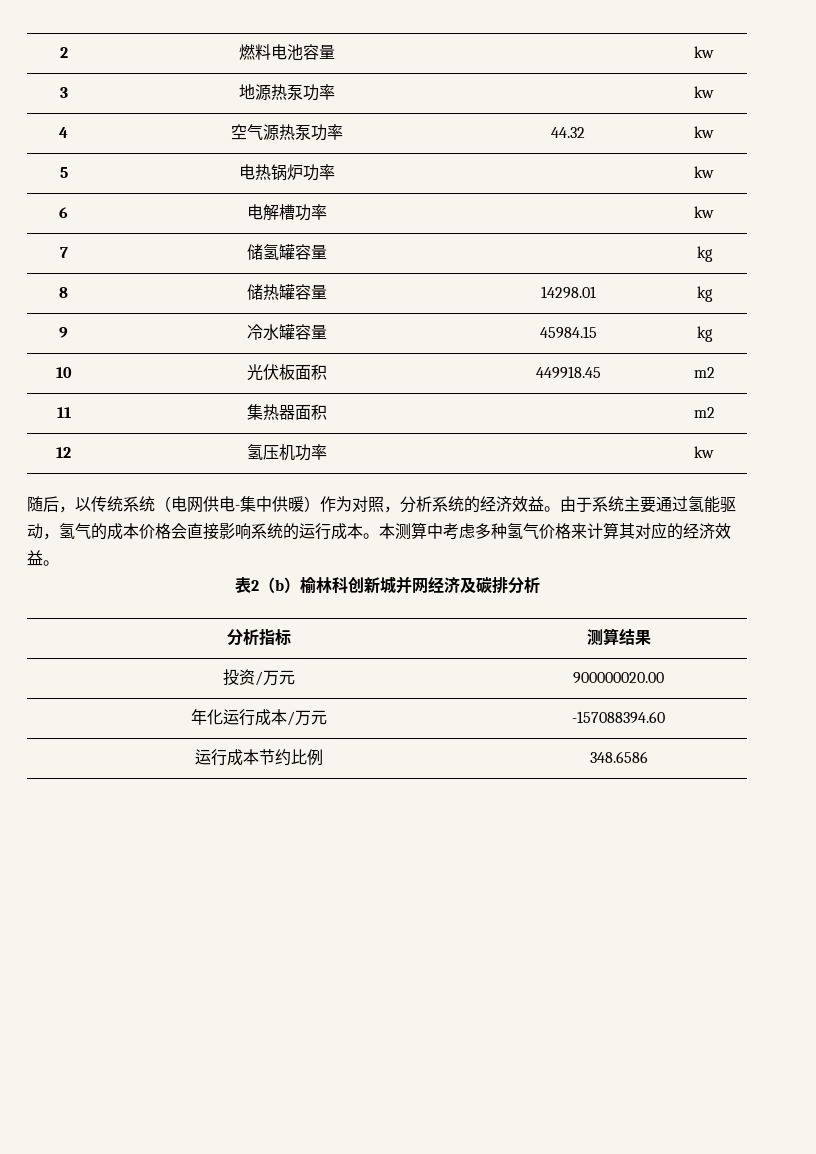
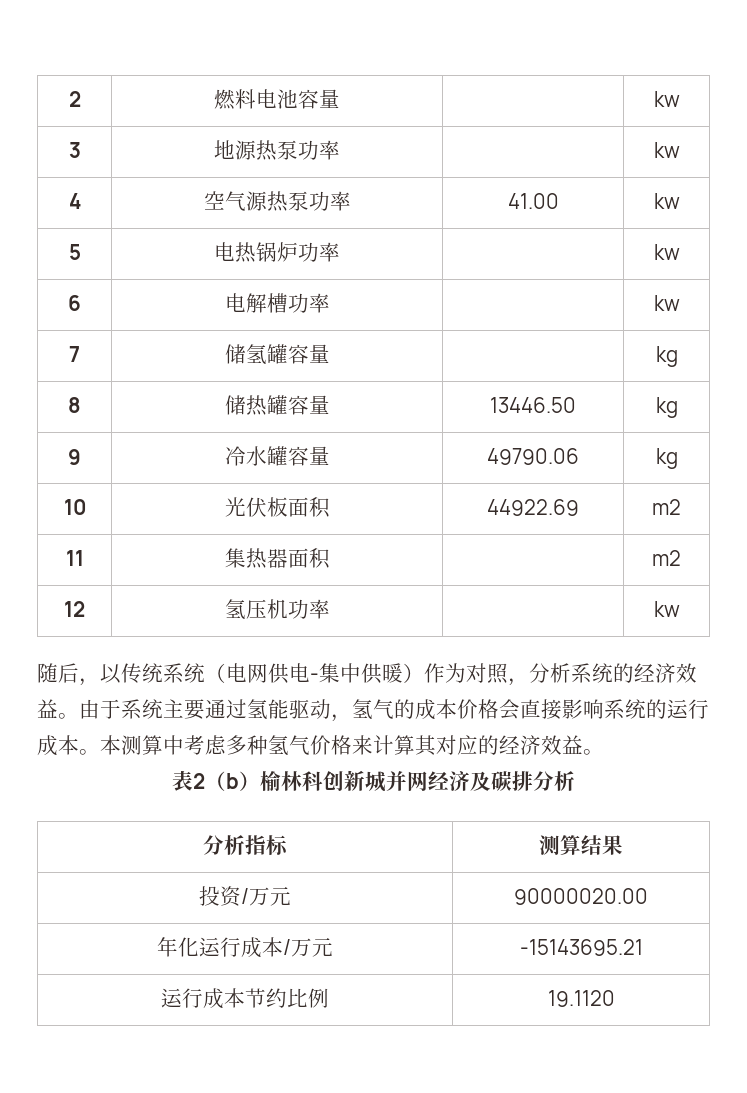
- 4 | 空气源热泵功率 | 44.32 | kw
+ 4 | 空气源热泵功率 | 41.00 | kw
- 8 | 储热罐容量 | 14298.01 | kg
+ 8 | 储热罐容量 | 13446.50 | kg
- 9 | 冷水罐容量 | 45984.15 | kg
+ 9 | 冷水罐容量 | 49790.06 | kg
- 10 | 光伏板面积 | 449918.45 | m2
+ 10 | 光伏板面积 | 44922.69 | m2
- 投资/万元 | 900000020.00
+ 投资/万元 | 90000020.00
- 年化运行成本/万元 | -157088394.60
+ 年化运行成本/万元 | -15143695.21
- 运行成本节约比例 | 348.6586
+ 运行成本节约比例 | 19.1120

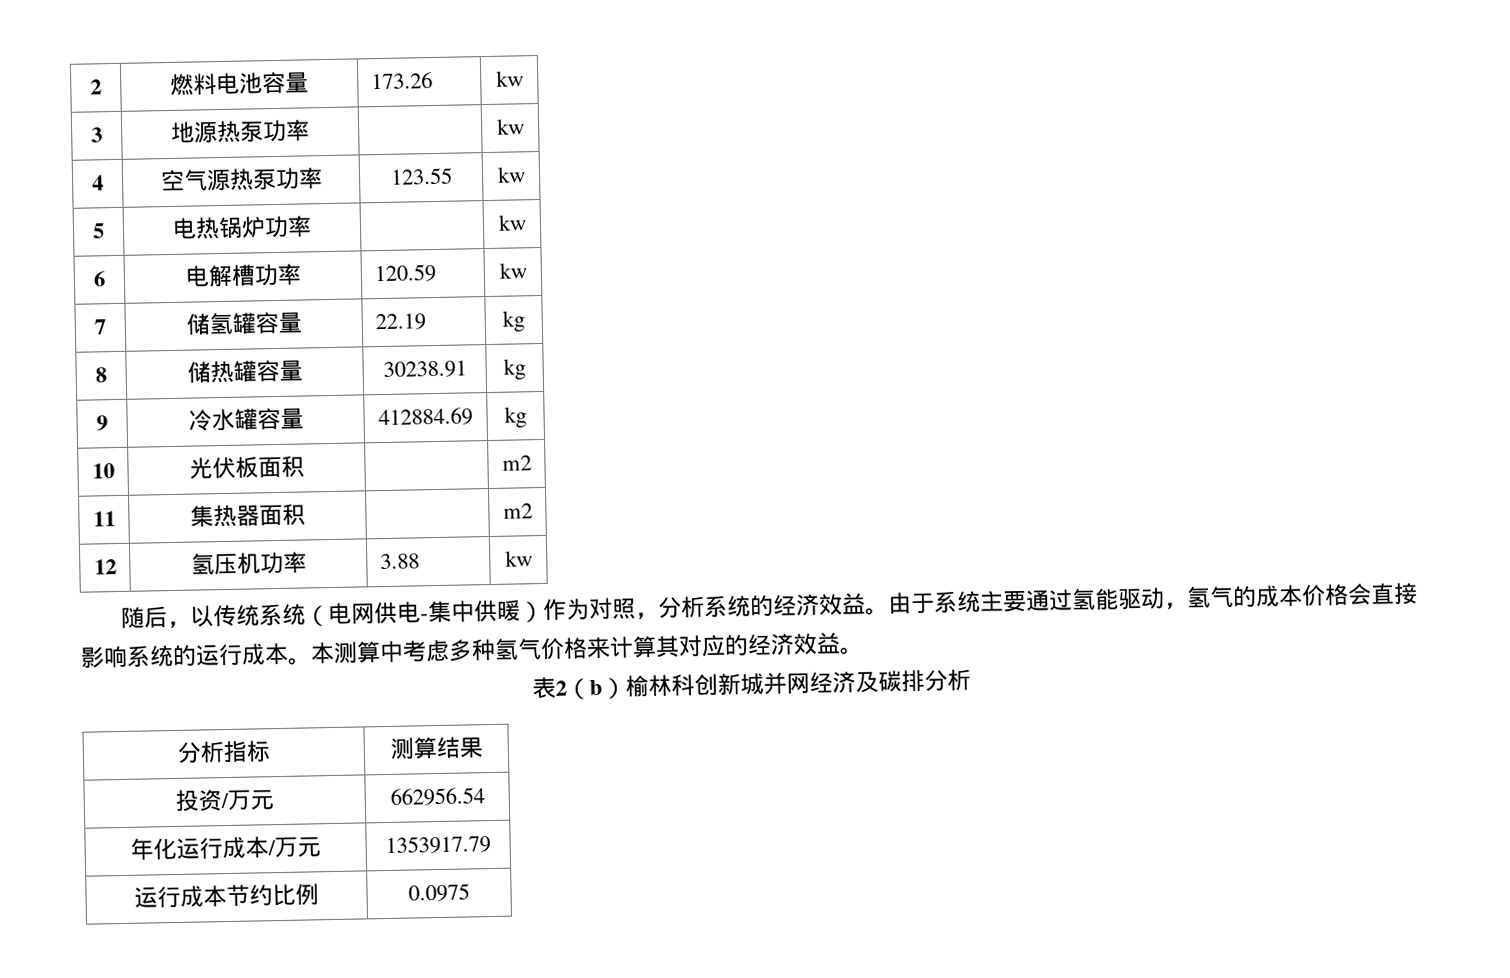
- 2 | 燃料电池容量 | | kw
+ 2 | 燃料电池容量 | 173.26 | kw
- 4 | 空气源热泵功率 | 41.00 | kw
+ 4 | 空气源热泵功率 | 123.55 | kw
- 6 | 电解槽功率 | | kw
+ 6 | 电解槽功率 | 120.59 | kw
- 7 | 储氢罐容量 | | kg
+ 7 | 储氢罐容量 | 22.19 | kg
- 8 | 储热罐容量 | 13446.50 | kg
+ 8 | 储热罐容量 | 30238.91 | kg
- 9 | 冷水罐容量 | 49790.06 | kg
+ 9 | 冷水罐容量 | 412884.69 | kg
- 10 | 光伏板面积 | 44922.69 | m2
+ 10 | 光伏板面积 | | m2
- 12 | 氢压机功率 | | kw
+ 12 | 氢压机功率 | 3.88 | kw
- 投资/万元 | 90000020.00
+ 投资/万元 | 662956.54
- 年化运行成本/万元 | -15143695.21
+ 年化运行成本/万元 | 1353917.79
- 运行成本节约比例 | 19.1120
+ 运行成本节约比例 | 0.0975

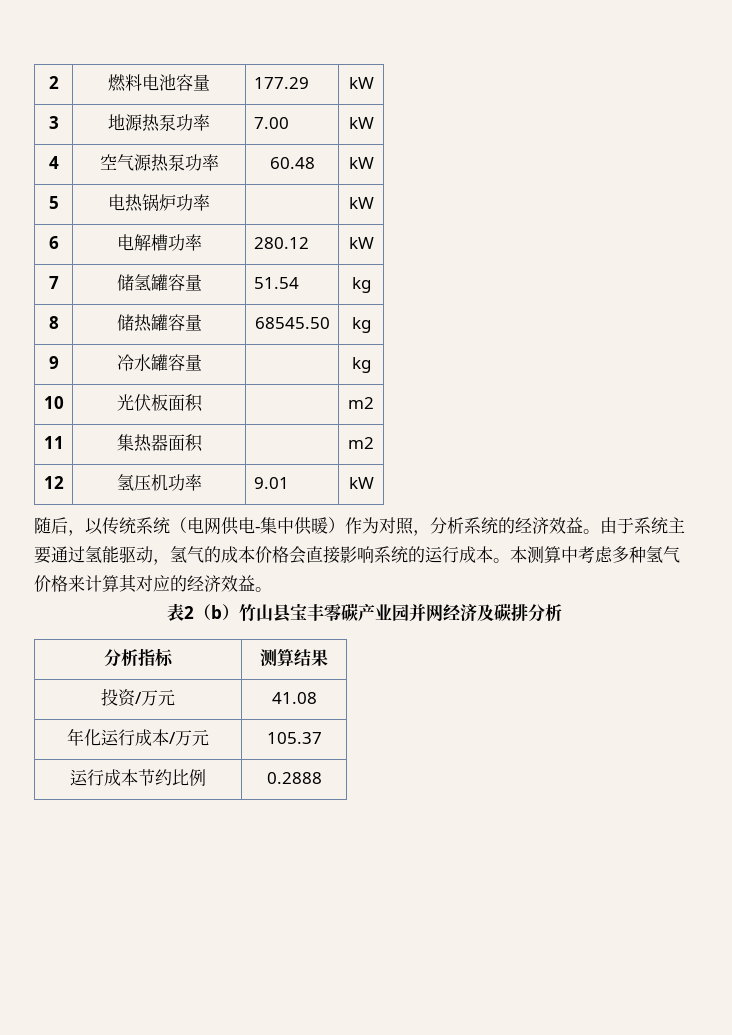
- 2 | 燃料电池容量 | 173.26 | kw
+ 2 | 燃料电池容量 | 177.29 | kW
- 3 | 地源热泵功率 | | kw
+ 3 | 地源热泵功率 | 7.00 | kW
- 4 | 空气源热泵功率 | 123.55 | kw
+ 4 | 空气源热泵功率 | 60.48 | kW
- 5 | 电热锅炉功率 | | kw
+ 5 | 电热锅炉功率 | | kW
- 6 | 电解槽功率 | 120.59 | kw
+ 6 | 电解槽功率 | 280.12 | kW
- 7 | 储氢罐容量 | 22.19 | kg
+ 7 | 储氢罐容量 | 51.54 | kg
- 8 | 储热罐容量 | 30238.91 | kg
+ 8 | 储热罐容量 | 68545.50 | kg
- 9 | 冷水罐容量 | 412884.69 | kg
+ 9 | 冷水罐容量 | | kg
- 12 | 氢压机功率 | 3.88 | kw
+ 12 | 氢压机功率 | 9.01 | kW
- 表2（b）榆林科创新城并网经济及碳排分析
+ 表2（b）竹山县宝丰零碳产业园并网经济及碳排分析
- 投资/万元 | 662956.54
+ 投资/万元 | 41.08
- 年化运行成本/万元 | 1353917.79
+ 年化运行成本/万元 | 105.37
- 运行成本节约比例 | 0.0975
+ 运行成本节约比例 | 0.2888

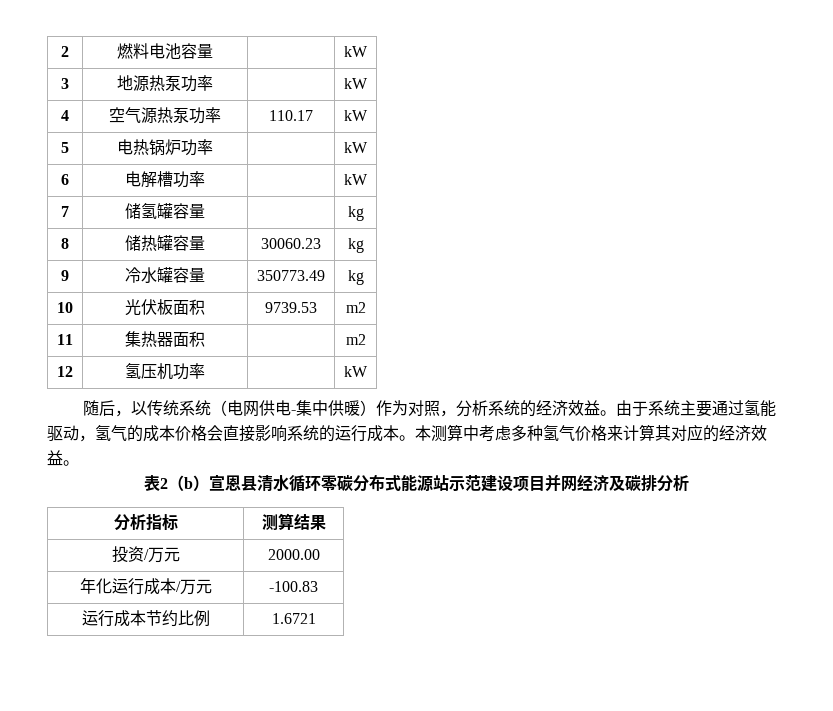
- 2 | 燃料电池容量 | 177.29 | kW
+ 2 | 燃料电池容量 | | kW
- 3 | 地源热泵功率 | 7.00 | kW
+ 3 | 地源热泵功率 | | kW
- 4 | 空气源热泵功率 | 60.48 | kW
+ 4 | 空气源热泵功率 | 110.17 | kW
- 6 | 电解槽功率 | 280.12 | kW
+ 6 | 电解槽功率 | | kW
- 7 | 储氢罐容量 | 51.54 | kg
+ 7 | 储氢罐容量 | | kg
- 8 | 储热罐容量 | 68545.50 | kg
+ 8 | 储热罐容量 | 30060.23 | kg
- 9 | 冷水罐容量 | | kg
+ 9 | 冷水罐容量 | 350773.49 | kg
- 10 | 光伏板面积 | | m2
+ 10 | 光伏板面积 | 9739.53 | m2
- 12 | 氢压机功率 | 9.01 | kW
+ 12 | 氢压机功率 | | kW
- 表2（b）竹山县宝丰零碳产业园并网经济及碳排分析
+ 表2（b）宣恩县清水循环零碳分布式能源站示范建设项目并网经济及碳排分析
- 投资/万元 | 41.08
+ 投资/万元 | 2000.00
- 年化运行成本/万元 | 105.37
+ 年化运行成本/万元 | -100.83
- 运行成本节约比例 | 0.2888
+ 运行成本节约比例 | 1.6721

